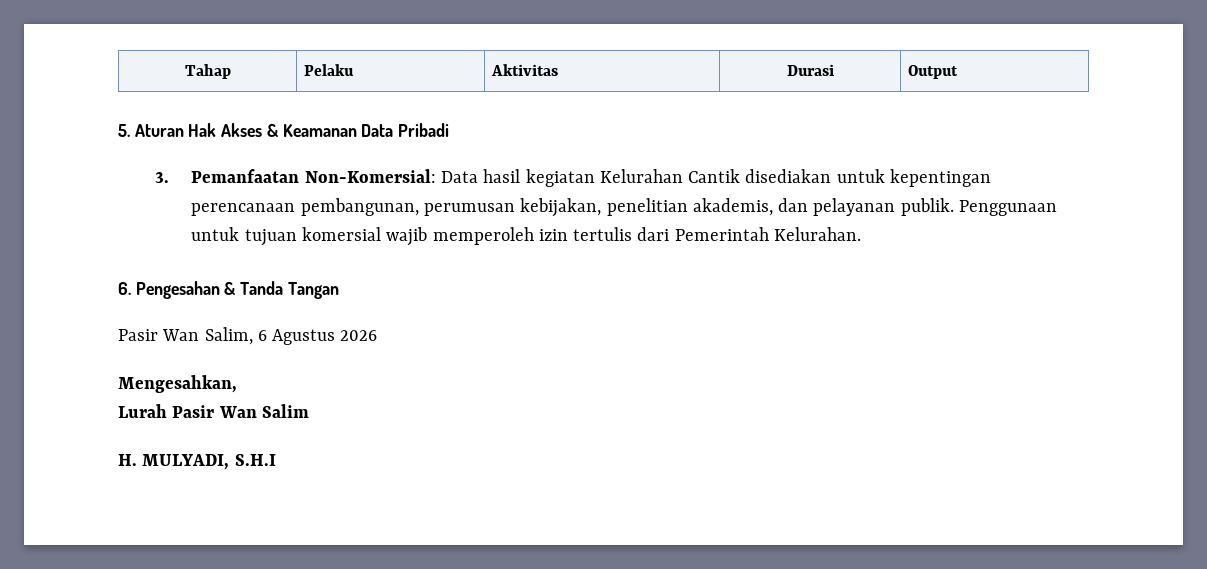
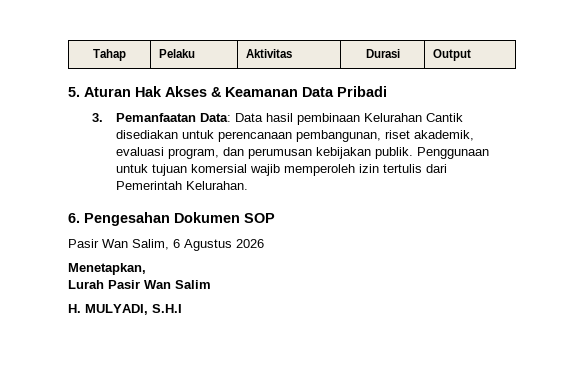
- 3. Pemanfaatan Non-Komersial: Data hasil kegiatan Kelurahan Cantik disediakan untuk kepentingan perencanaan pembangunan, perumusan kebijakan, penelitian akademis, dan pelayanan publik.
+ 3. Pemanfaatan Data: Data hasil pembinaan Kelurahan Cantik disediakan untuk perencanaan pembangunan, riset akademik, evaluasi program, dan perumusan kebijakan publik.
- 6. Pengesahan & Tanda Tangan
+ 6. Pengesahan Dokumen SOP
- Mengesahkan,
+ Menetapkan,

